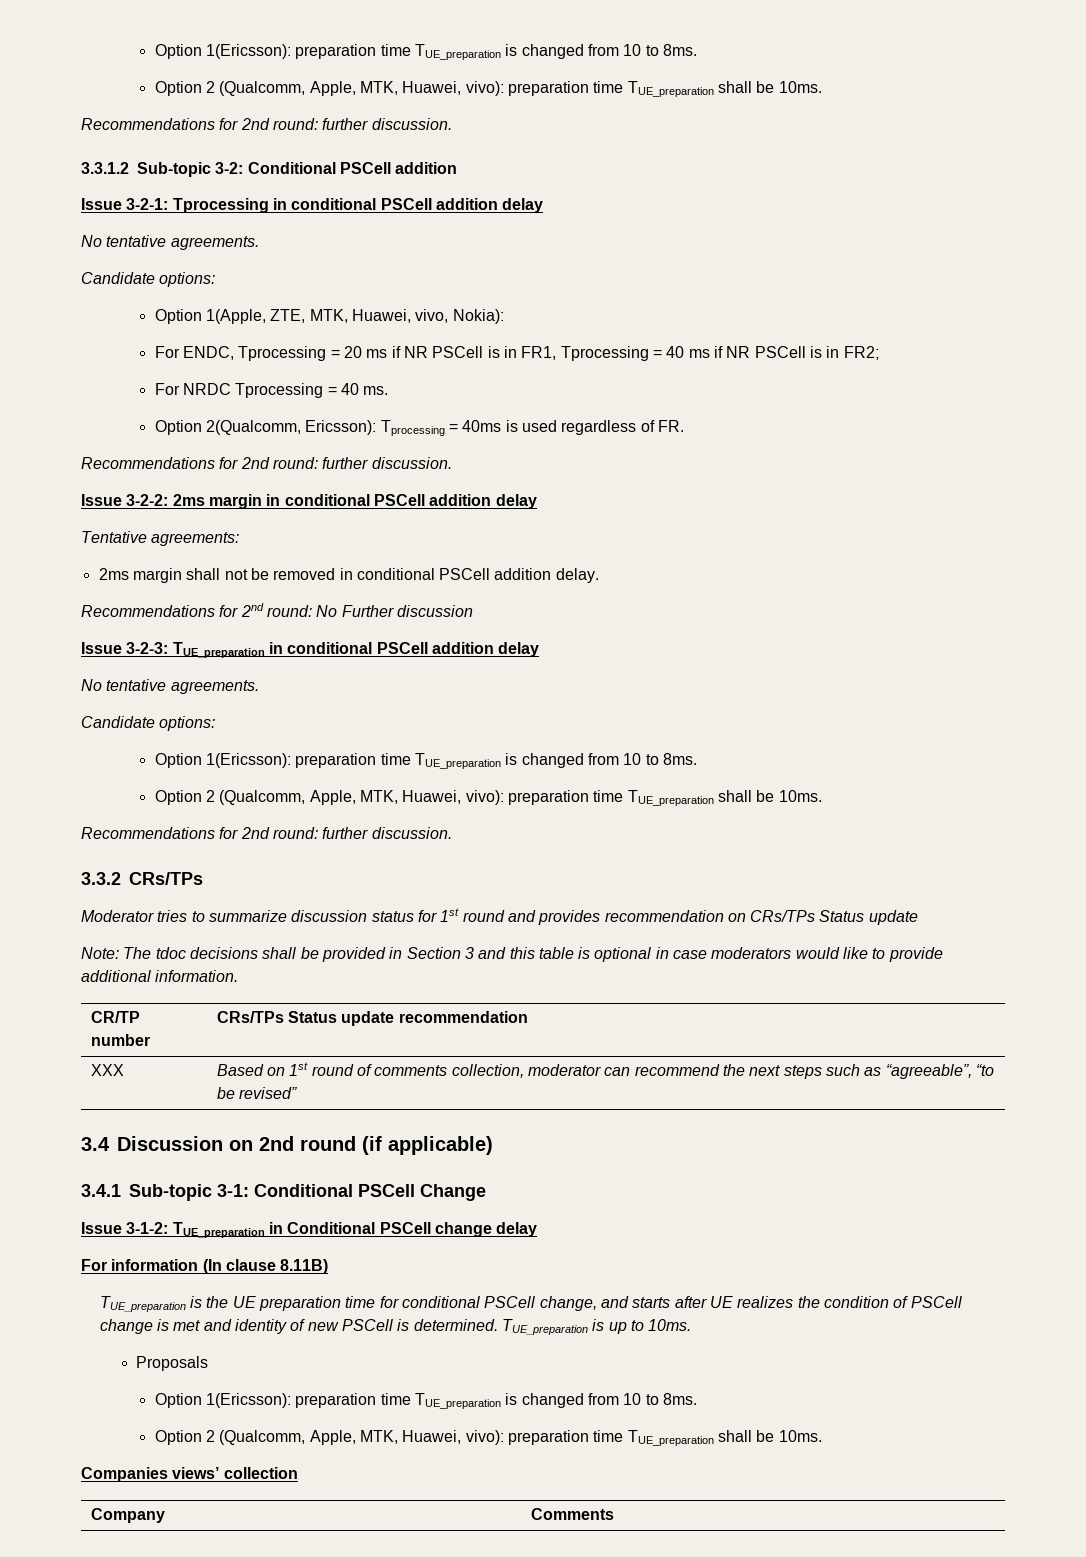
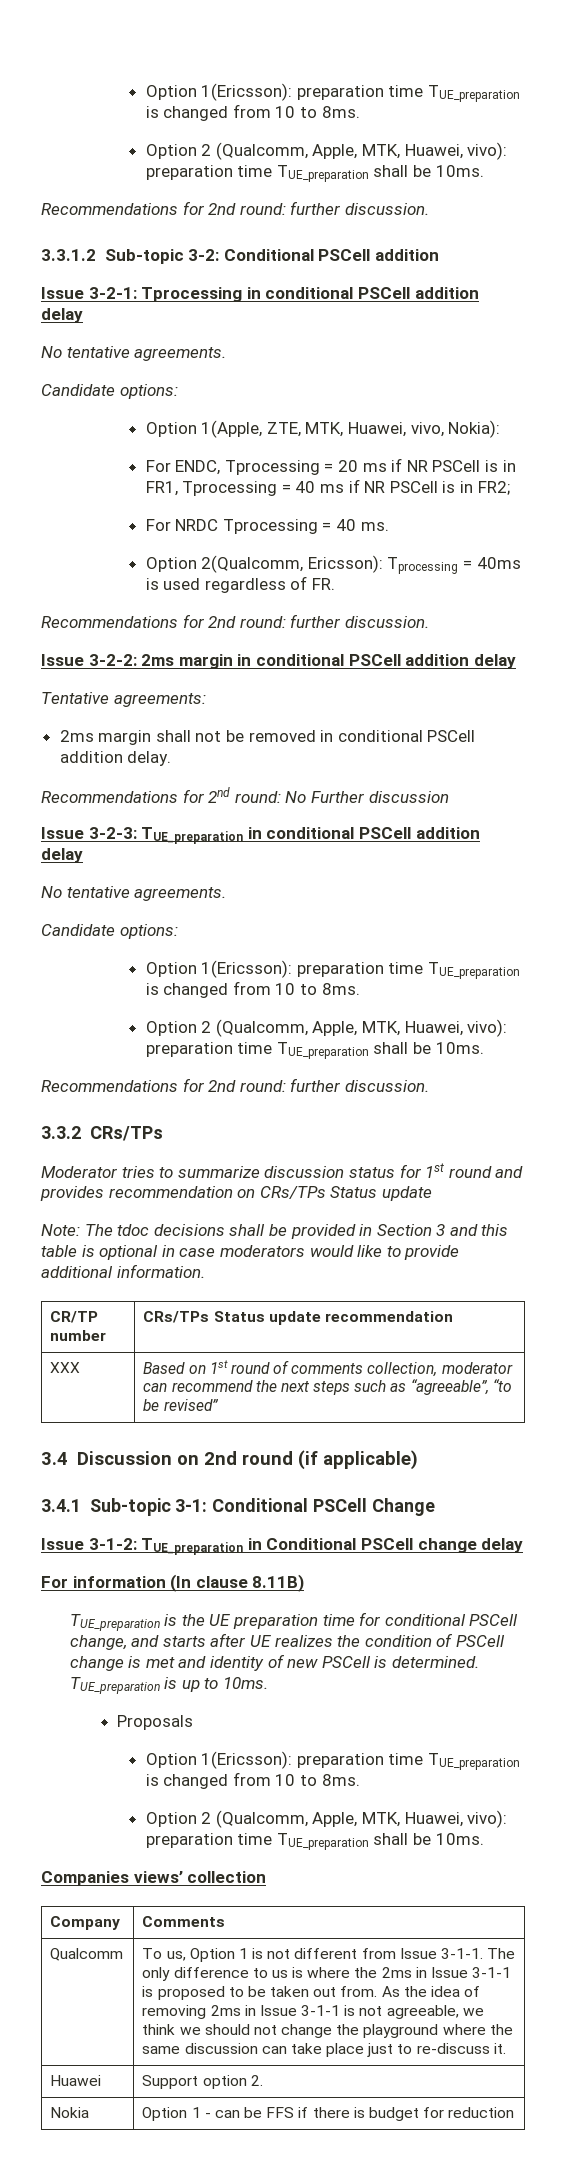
+ Qualcomm | To us, Option 1 is not different from Issue 3-1-1. The only difference to us is where the 2ms in Issue 3-1-1 is proposed to be taken out from. As the idea of removing 2ms in Issue 3-1-1 is not agreeable, we think we should not change the playground where the same discussion can take place just to re-discuss it.
+ Huawei | Support option 2.
+ Nokia | Option 1 - can be FFS if there is budget for reduction

